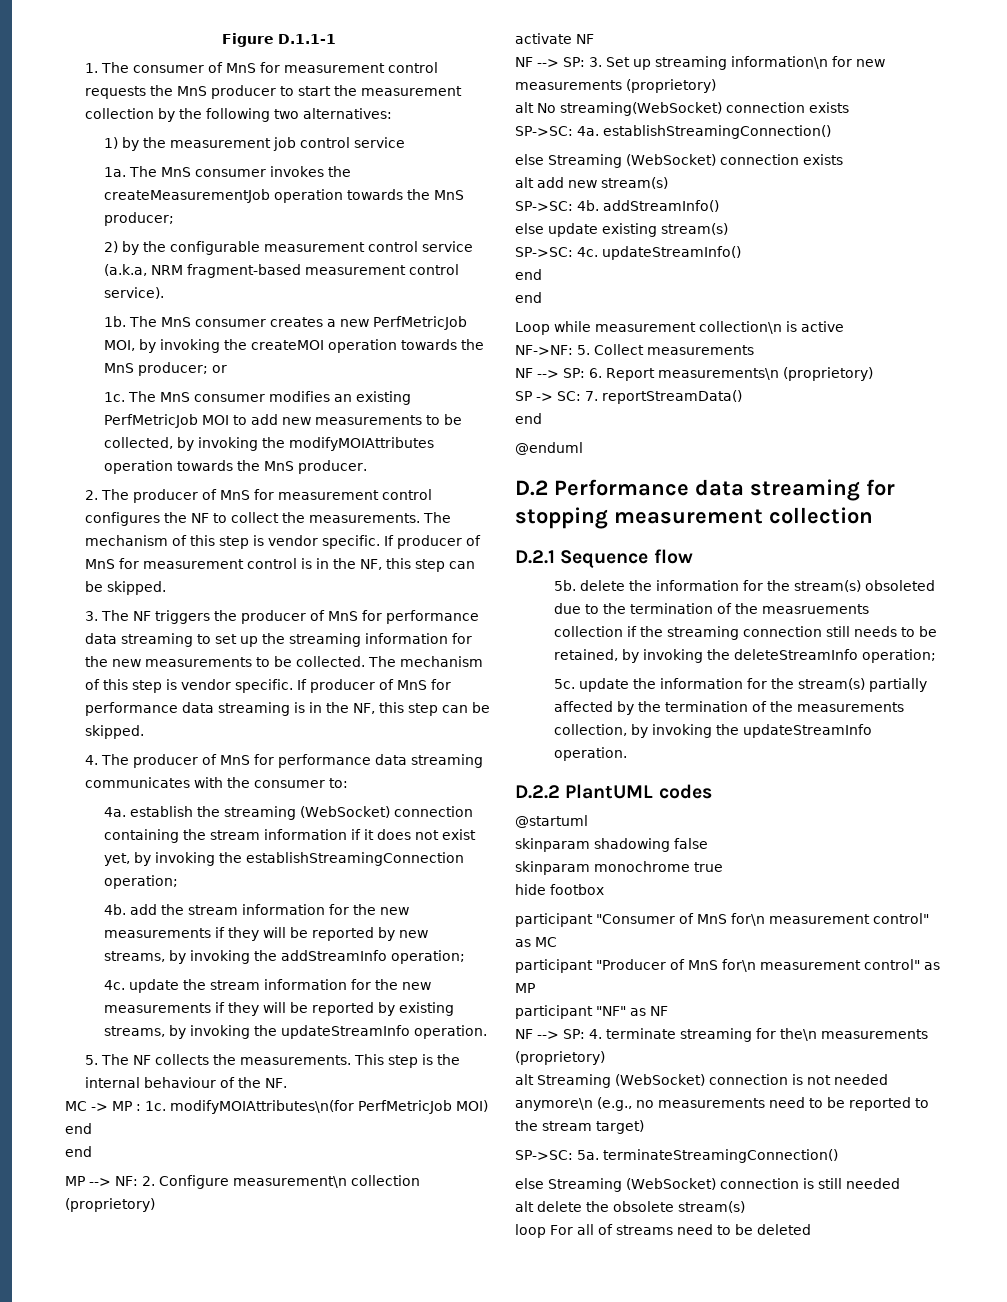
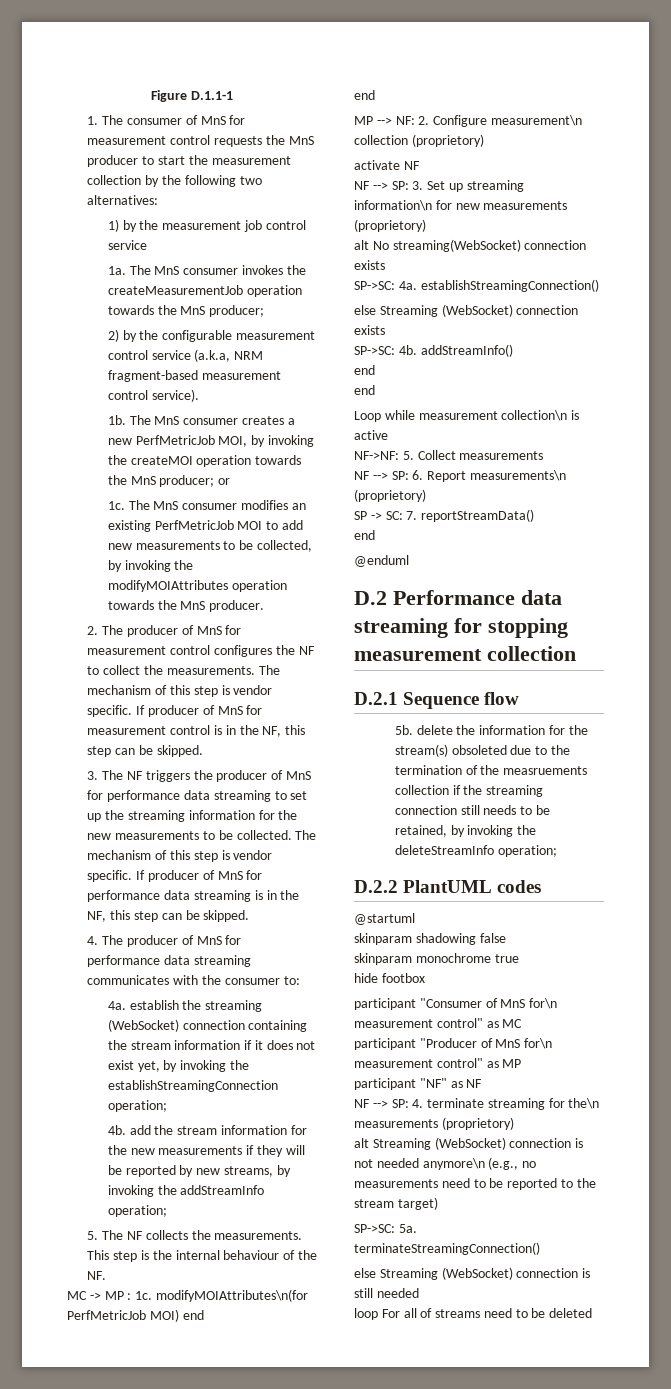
- 4c. update the stream information for the new measurements if they will be reported by existing streams, by invoking the updateStreamInfo operation.
- alt add new stream(s)
- else update existing stream(s)
- SP->SC: 4c. updateStreamInfo()
- 5c. update the information for the stream(s) partially affected by the termination of the measurements collection, by invoking the updateStreamInfo operation.
- alt delete the obsolete stream(s)

